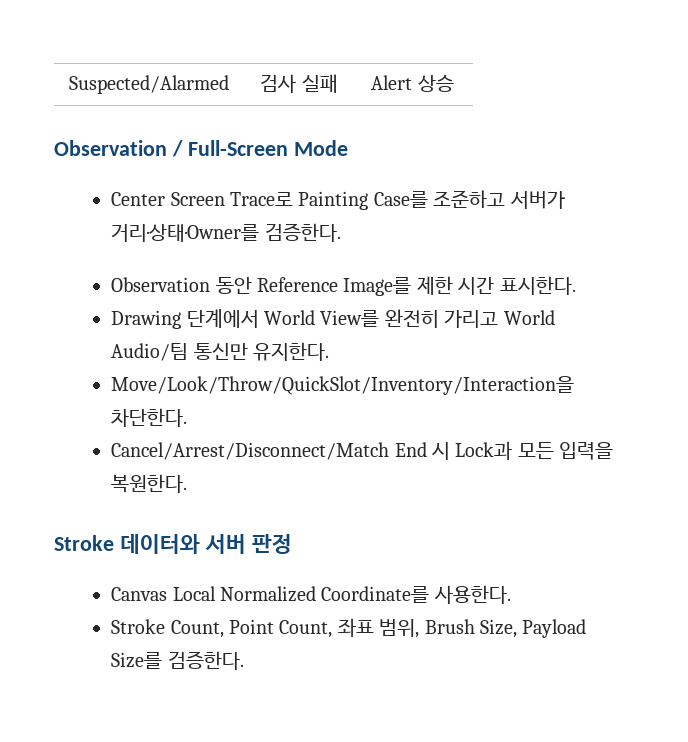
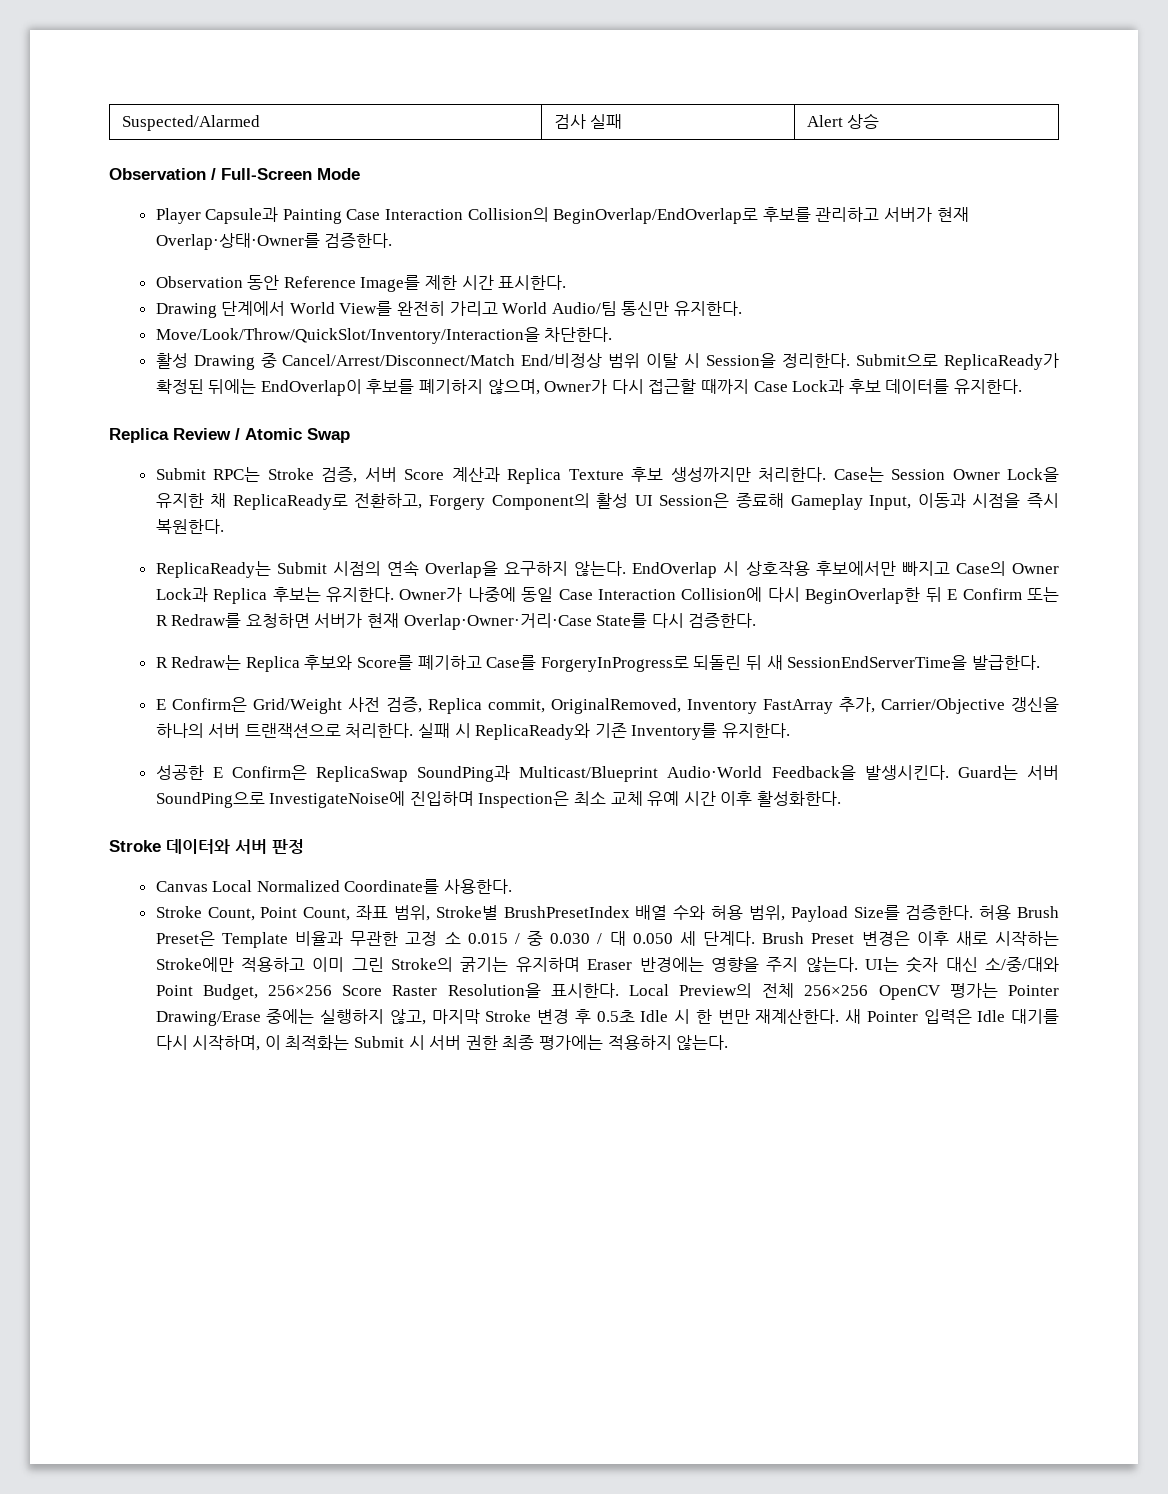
- Center Screen Trace로 Painting Case를 조준하고 서버가 거리·상태·Owner를 검증한다.
+ Player Capsule과 Painting Case Interaction Collision의 BeginOverlap/EndOverlap로 후보를 관리하고 서버가 현재 Overlap·상태·Owner를 검증한다.
- Cancel/Arrest/Disconnect/Match End 시 Lock과 모든 입력을 복원한다.
+ 활성 Drawing 중 Cancel/Arrest/Disconnect/Match End/비정상 범위 이탈 시 Session을 정리한다. Submit으로 ReplicaReady가 확정된 뒤에는 EndOverlap이 후보를 폐기하지 않으며, Owner가 다시 접근할 때까지 Case Lock과 후보 데이터를 유지한다.
+ Replica Review / Atomic Swap
+ Submit RPC는 Stroke 검증, 서버 Score 계산과 Replica Texture 후보 생성까지만 처리한다. Case는 Session Owner Lock을 유지한 채 ReplicaReady로 전환하고, Forgery Component의 활성 UI Session은 종료해 Gameplay Input, 이동과 시점을 즉시 복원한다.
+ ReplicaReady는 Submit 시점의 연속 Overlap을 요구하지 않는다. EndOverlap 시 상호작용 후보에서만 빠지고 Case의 Owner Lock과 Replica 후보는 유지한다. Owner가 나중에 동일 Case Interaction Collision에 다시 BeginOverlap한 뒤 E Confirm 또는 R Redraw를 요청하면 서버가 현재 Overlap·Owner·거리·Case State를 다시 검증한다.
+ R Redraw는 Replica 후보와 Score를 폐기하고 Case를 ForgeryInProgress로 되돌린 뒤 새 SessionEndServerTime을 발급한다.
+ E Confirm은 Grid/Weight 사전 검증, Replica commit, OriginalRemoved, Inventory FastArray 추가, Carrier/Objective 갱신을 하나의 서버 트랜잭션으로 처리한다. 실패 시 ReplicaReady와 기존 Inventory를 유지한다.
+ 성공한 E Confirm은 ReplicaSwap SoundPing과 Multicast/Blueprint Audio·World Feedback을 발생시킨다. Guard는 서버 SoundPing으로 InvestigateNoise에 진입하며 Inspection은 최소 교체 유예 시간 이후 활성화한다.
- Stroke Count, Point Count, 좌표 범위, Brush Size, Payload Size를 검증한다.
+ Stroke Count, Point Count, 좌표 범위, Stroke별 BrushPresetIndex 배열 수와 허용 범위, Payload Size를 검증한다. 허용 Brush Preset은 Template 비율과 무관한 고정 소 0.015 / 중 0.030 / 대 0.050 세 단계다. Brush Preset 변경은 이후 새로 시작하는 Stroke에만 적용하고 이미 그린 Stroke의 굵기는 유지하며 Eraser 반경에는 영향을 주지 않는다. UI는 숫자 대신 소/중/대와 Point Budget, 256×256 Score Raster Resolution을 표시한다. Local Preview의 전체 256×256 OpenCV 평가는 Pointer Drawing/Erase 중에는 실행하지 않고, 마지막 Stroke 변경 후 0.5초 Idle 시 한 번만 재계산한다. 새 Pointer 입력은 Idle 대기를 다시 시작하며, 이 최적화는 Submit 시 서버 권한 최종 평가에는 적용하지 않는다.

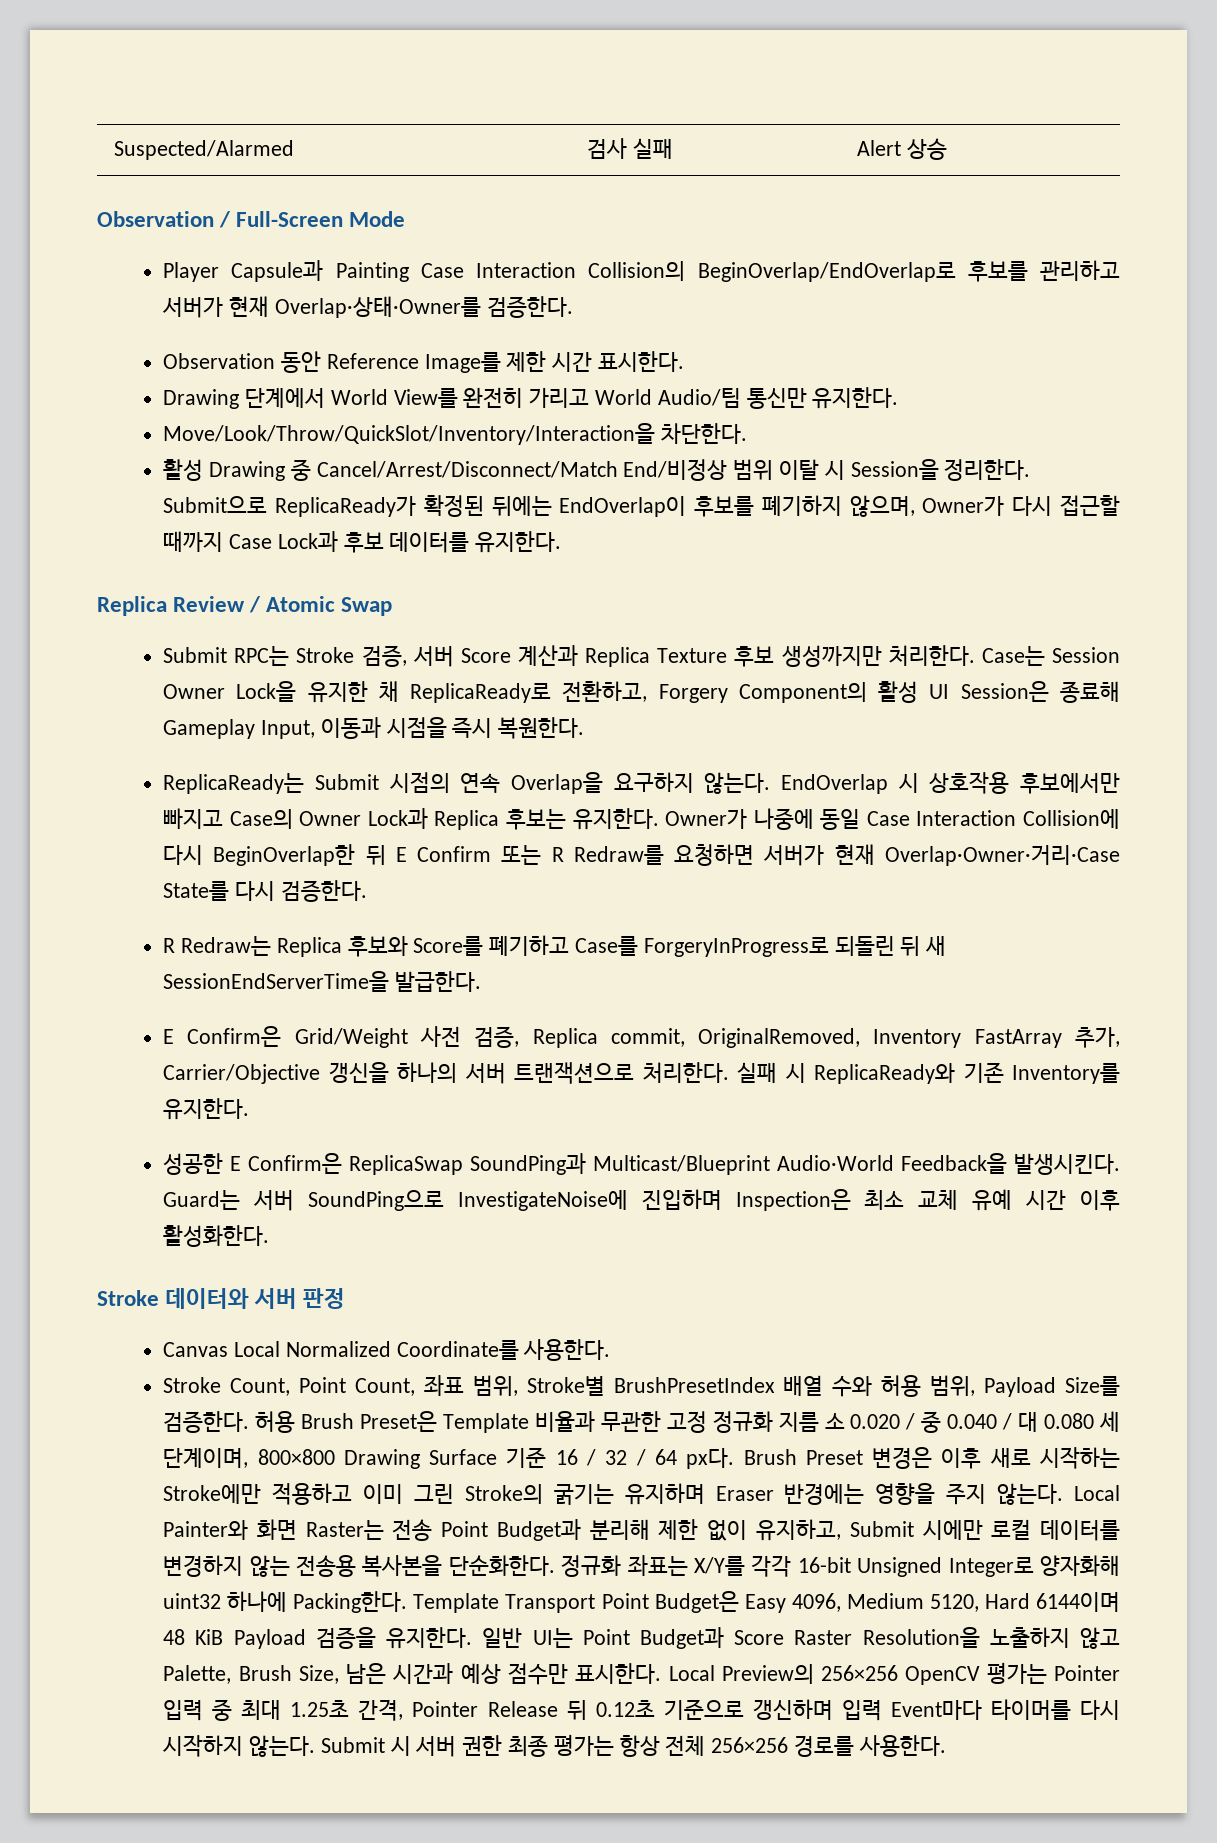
- 허용 Brush Preset은 Template 비율과 무관한 고정 소 0.015 / 중 0.030 / 대 0.050 세 단계다.
+ 허용 Brush Preset은 Template 비율과 무관한 고정 정규화 지름 소 0.020 / 중 0.040 / 대 0.080 세 단계이며, 800×800 Drawing Surface 기준 16 / 32 / 64 px다.
- UI는 숫자 대신 소/중/대와 Point Budget, 256×256 Score Raster Resolution을 표시한다.
+ Local Painter와 화면 Raster는 전송 Point Budget과 분리해 제한 없이 유지하고, Submit 시에만 로컬 데이터를 변경하지 않는 전송용 복사본을 단순화한다. 정규화 좌표는 X/Y를 각각 16-bit Unsigned Integer로 양자화해 uint32 하나에 Packing한다. Template Transport Point Budget은 Easy 4096, Medium 5120, Hard 6144이며 48 KiB Payload 검증을 유지한다. 일반 UI는 Point Budget과 Score Raster Resolution을 노출하지 않고 Palette, Brush Size, 남은 시간과 예상 점수만 표시한다.
- Local Preview의 전체 256×256 OpenCV 평가는 Pointer Drawing/Erase 중에는 실행하지 않고, 마지막 Stroke 변경 후 0.5초 Idle 시 한 번만 재계산한다. 새 Pointer 입력은 Idle 대기를 다시 시작하며, 이 최적화는 Submit 시 서버 권한 최종 평가에는 적용하지 않는다.
+ Local Preview의 256×256 OpenCV 평가는 Pointer 입력 중 최대 1.25초 간격, Pointer Release 뒤 0.12초 기준으로 갱신하며 입력 Event마다 타이머를 다시 시작하지 않는다. Submit 시 서버 권한 최종 평가는 항상 전체 256×256 경로를 사용한다.

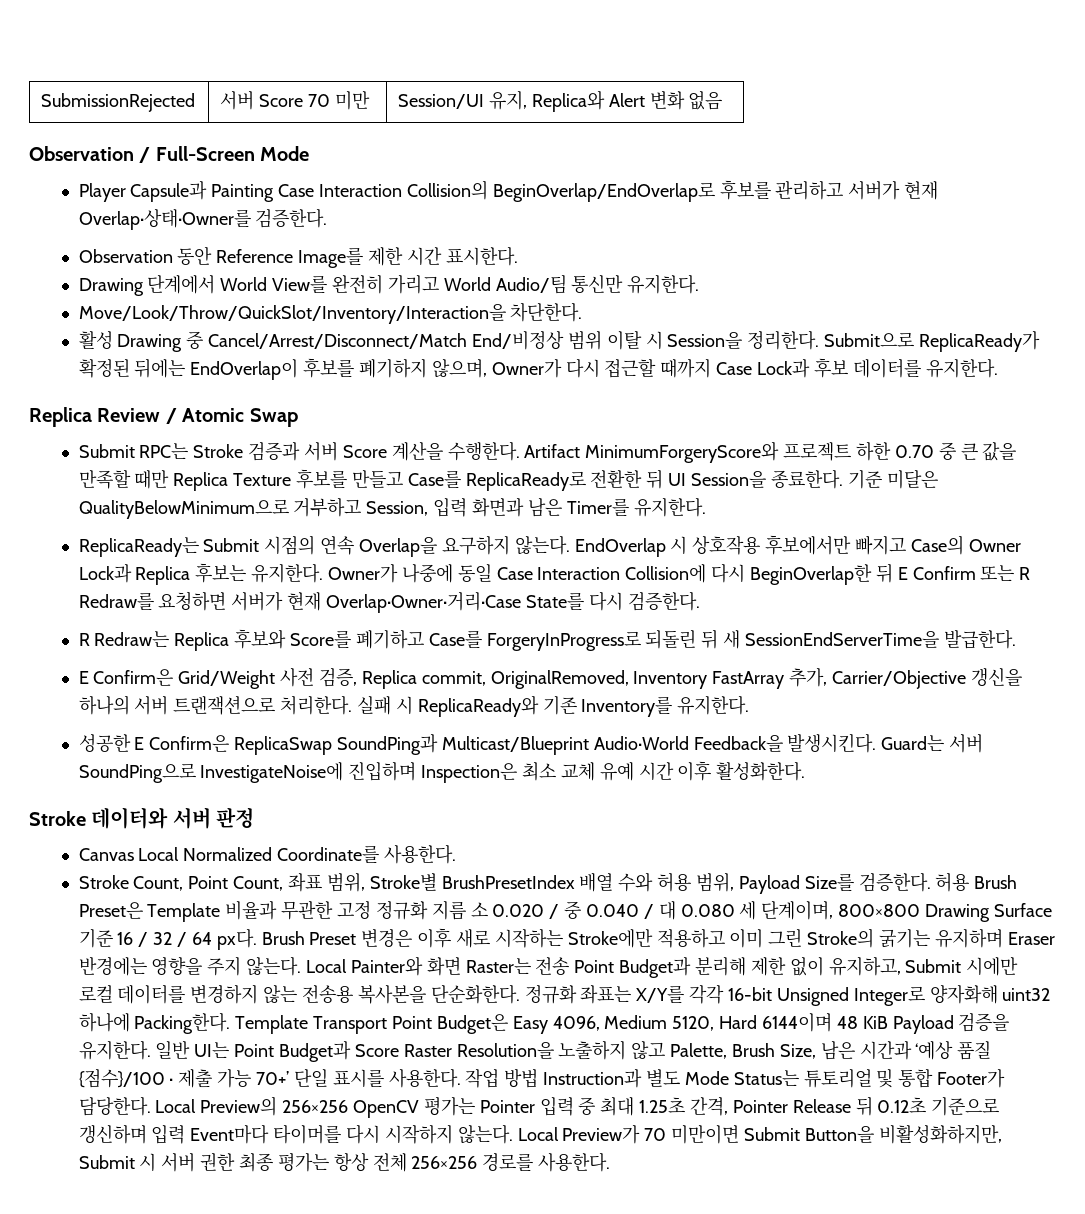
- Suspected/Alarmed | 검사 실패 | Alert 상승
+ SubmissionRejected | 서버 Score 70 미만 | Session/UI 유지, Replica와 Alert 변화 없음
- Submit RPC는 Stroke 검증, 서버 Score 계산과 Replica Texture 후보 생성까지만 처리한다. Case는 Session Owner Lock을 유지한 채 ReplicaReady로 전환하고, Forgery Component의 활성 UI Session은 종료해 Gameplay Input, 이동과 시점을 즉시 복원한다.
+ Submit RPC는 Stroke 검증과 서버 Score 계산을 수행한다. Artifact MinimumForgeryScore와 프로젝트 하한 0.70 중 큰 값을 만족할 때만 Replica Texture 후보를 만들고 Case를 ReplicaReady로 전환한 뒤 UI Session을 종료한다. 기준 미달은 QualityBelowMinimum으로 거부하고 Session, 입력 화면과 남은 Timer를 유지한다.
- 일반 UI는 Point Budget과 Score Raster Resolution을 노출하지 않고 Palette, Brush Size, 남은 시간과 예상 점수만 표시한다.
+ 일반 UI는 Point Budget과 Score Raster Resolution을 노출하지 않고 Palette, Brush Size, 남은 시간과 ‘예상 품질 {점수}/100 · 제출 가능 70+’ 단일 표시를 사용한다. 작업 방법 Instruction과 별도 Mode Status는 튜토리얼 및 통합 Footer가 담당한다.
- Submit 시 서버 권한 최종 평가는 항상 전체 256×256 경로를 사용한다.
+ Local Preview가 70 미만이면 Submit Button을 비활성화하지만, Submit 시 서버 권한 최종 평가는 항상 전체 256×256 경로를 사용한다.

